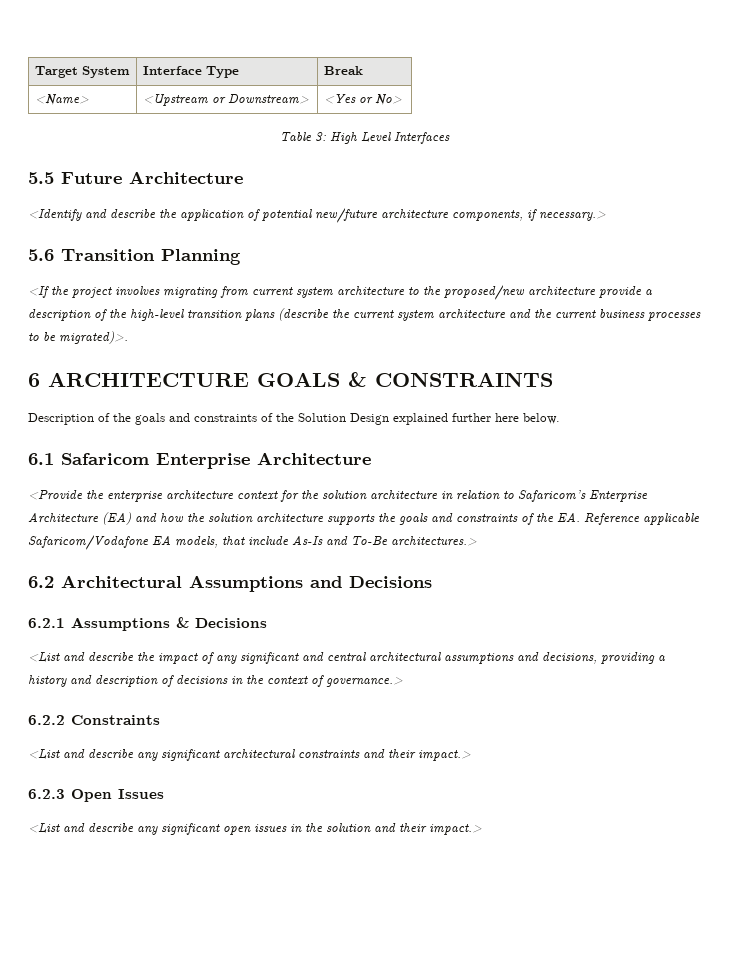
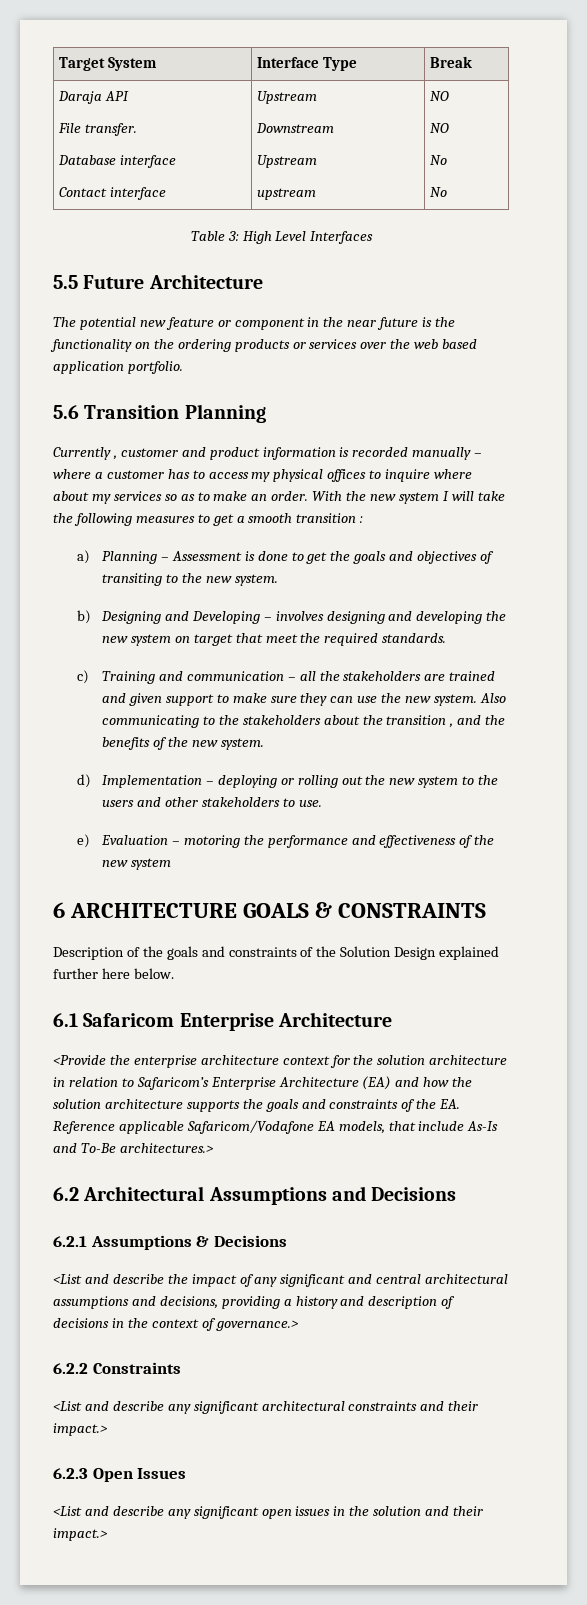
- <Name> | <Upstream or Downstream> | <Yes or No>
+ Daraja API
+ File transfer.
+ Database interface
+ Contact interface | Upstream
+ Downstream
+ Upstream
+ upstream | NO
+ NO
+ No
+ No
- <Identify and describe the application of potential new/future architecture components, if necessary.>
+ The potential new feature or component in the near future is the functionality on the ordering products or services over the web based application portfolio.
  5.6 Transition Planning
- <If the project involves migrating from current system architecture to the proposed/new architecture provide a description of the high-level transition plans (describe the current system architecture and the current business processes to be migrated)>.
+ Currently , customer and product information is recorded manually – where a customer has to access my physical offices to inquire where about my services so as to make an order. With the new system I will take the following measures to get a smooth transition :
+ a) Planning – Assessment is done to get the goals and objectives of transiting to the new system.
+ b) Designing and Developing – involves designing and developing the new system on target that meet the required standards.
+ c) Training and communication – all the stakeholders are trained and given support to make sure they can use the new system. Also communicating to the stakeholders about the transition , and the benefits of the new system.
+ d) Implementation – deploying or rolling out the new system to the users and other stakeholders to use.
+ e) Evaluation – motoring the performance and effectiveness of the new system

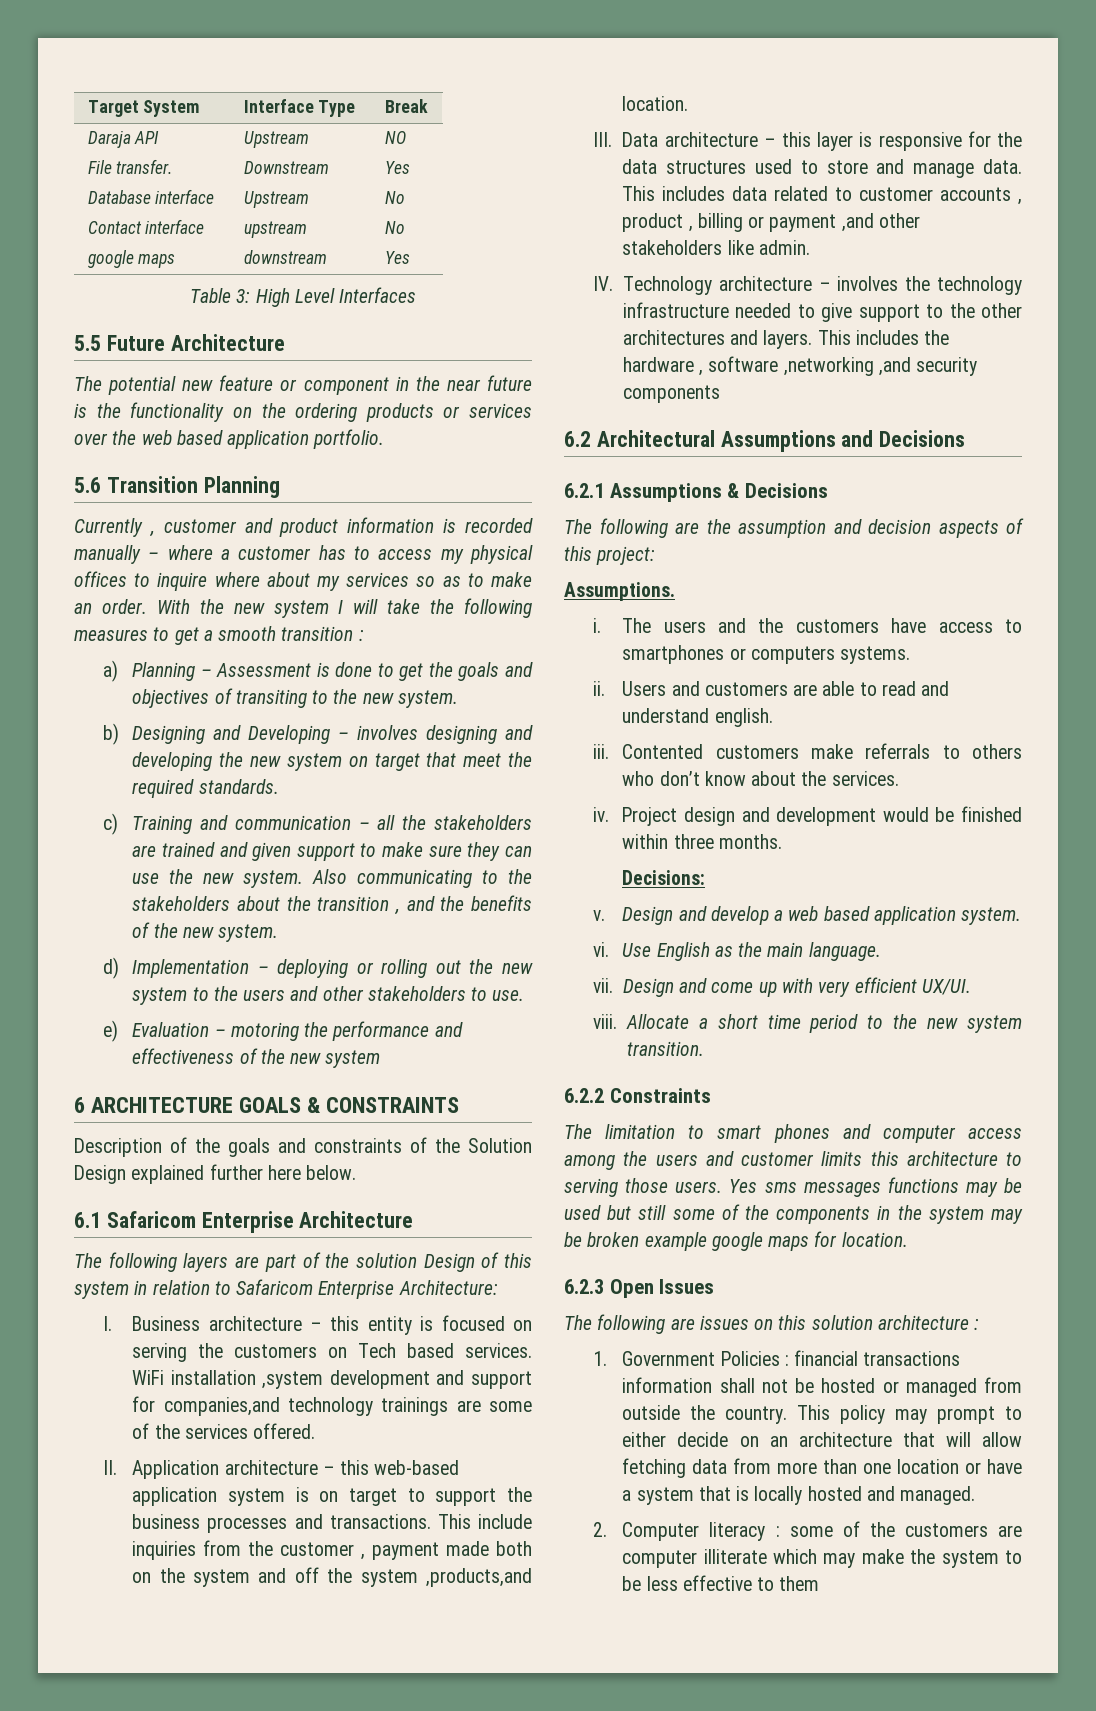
  Daraja API
  File transfer.
  Database interface
- Contact interface | Upstream
+ Contact interface
+ google maps | Upstream
  Downstream
  Upstream
- upstream | NO
- NO
+ upstream
+ downstream | NO
+ Yes
  No
  No
+ Yes
- <Provide the enterprise architecture context for the solution architecture in relation to Safaricom’s Enterprise Architecture (EA) and how the solution architecture supports the goals and constraints of the EA. Reference applicable Safaricom/Vodafone EA models, that include As-Is and To-Be architectures.>
+ The following layers are part of the solution Design of this system in relation to Safaricom Enterprise Architecture:
+ I. Business architecture – this entity is focused on serving the customers on Tech based services. WiFi installation ,system development and support for companies,and technology trainings are some of the services offered.
+ II. Application architecture – this web-based application system is on target to support the business processes and transactions. This include inquiries from the customer , payment made both on the system and off the system ,products,and location.
+ III. Data architecture – this layer is responsive for the data structures used to store and manage data. This includes data related to customer accounts , product , billing or payment ,and other stakeholders like admin.
+ IV. Technology architecture – involves the technology infrastructure needed to give support to the other architectures and layers. This includes the hardware , software ,networking ,and security components
- <List and describe the impact of any significant and central architectural assumptions and decisions, providing a history and description of decisions in the context of governance.>
+ The following are the assumption and decision aspects of this project:
+ Assumptions.
+ i. The users and the customers have access to smartphones or computers systems.
+ ii. Users and customers are able to read and understand english.
+ iii. Contented customers make referrals to others who don’t know about the services.
+ iv. Project design and development would be finished within three months.
+ Decisions:
+ v. Design and develop a web based application system.
+ vi. Use English as the main language.
+ vii. Design and come up with very efficient UX/UI.
+ viii. Allocate a short time period to the new system transition.
  6.2.2 Constraints
- <List and describe any significant architectural constraints and their impact.>
+ The limitation to smart phones and computer access among the users and customer limits this architecture to serving those users. Yes sms messages functions may be used but still some of the components in the system may be broken example google maps for location.
  6.2.3 Open Issues
- <List and describe any significant open issues in the solution and their impact.>
+ The following are issues on this solution architecture :
+ 1. Government Policies : financial transactions information shall not be hosted or managed from outside the country. This policy may prompt to either decide on an architecture that will allow fetching data from more than one location or have a system that is locally hosted and managed.
+ 2. Computer literacy : some of the customers are computer illiterate which may make the system to be less effective to them

